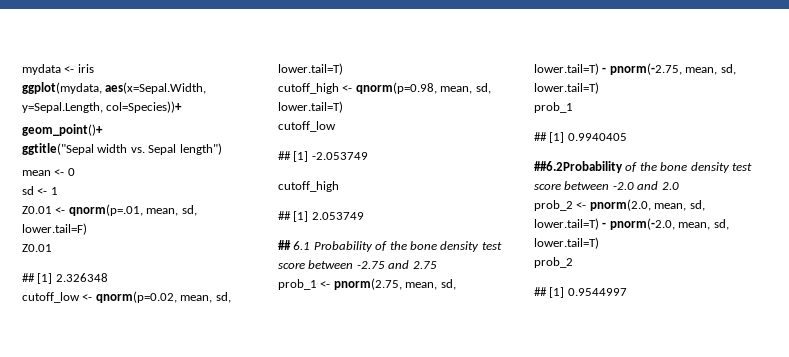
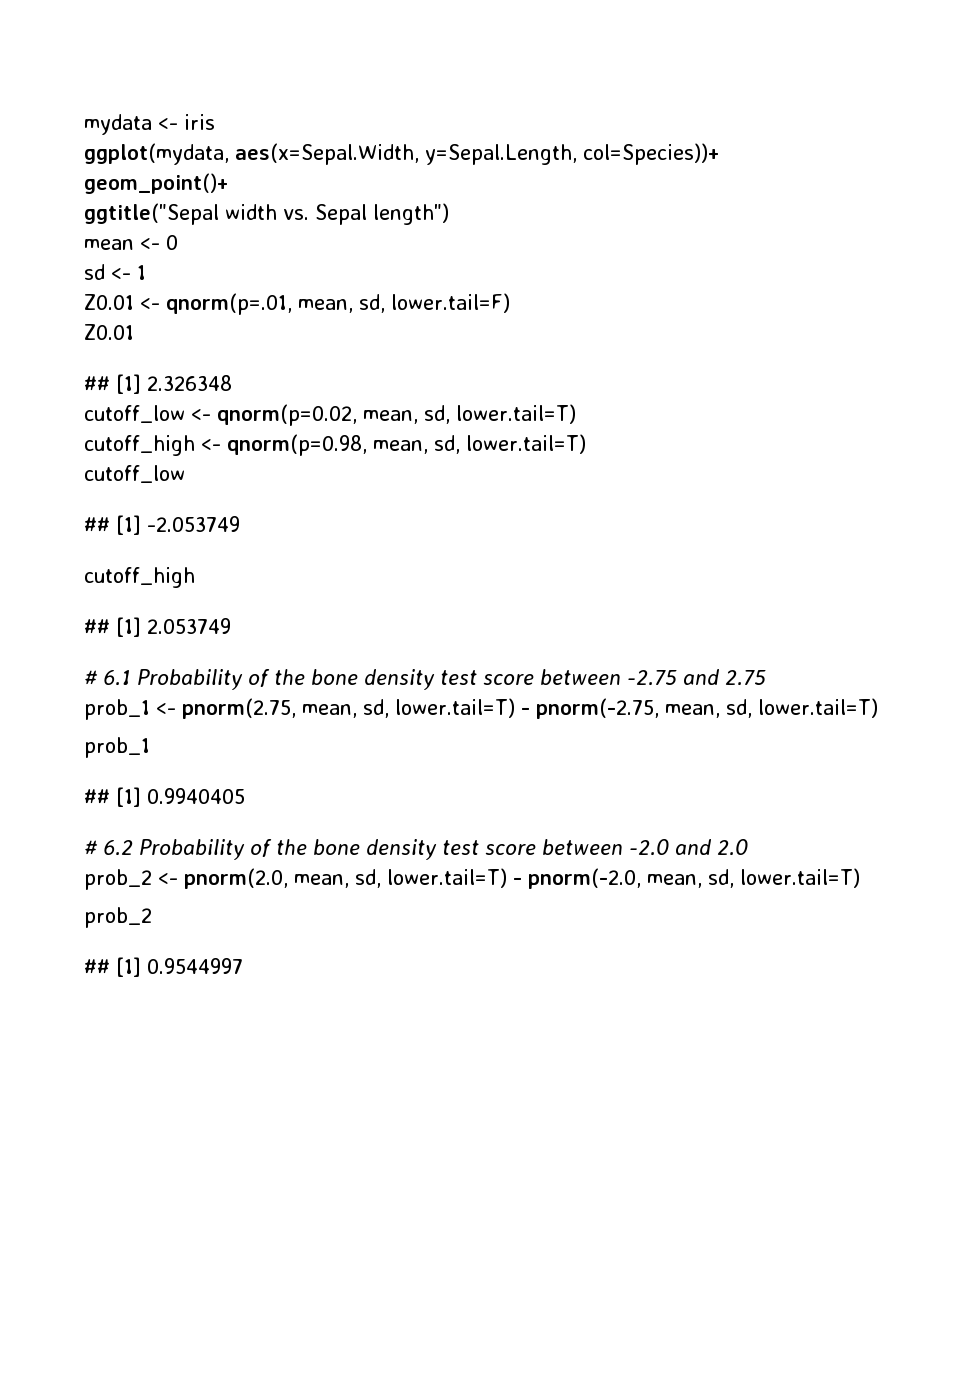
- ## 6.1 Probability of the bone density test score between -2.75 and 2.75
+ # 6.1 Probability of the bone density test score between -2.75 and 2.75
- ##6.2Probability of the bone density test score between -2.0 and 2.0
+ # 6.2 Probability of the bone density test score between -2.0 and 2.0

